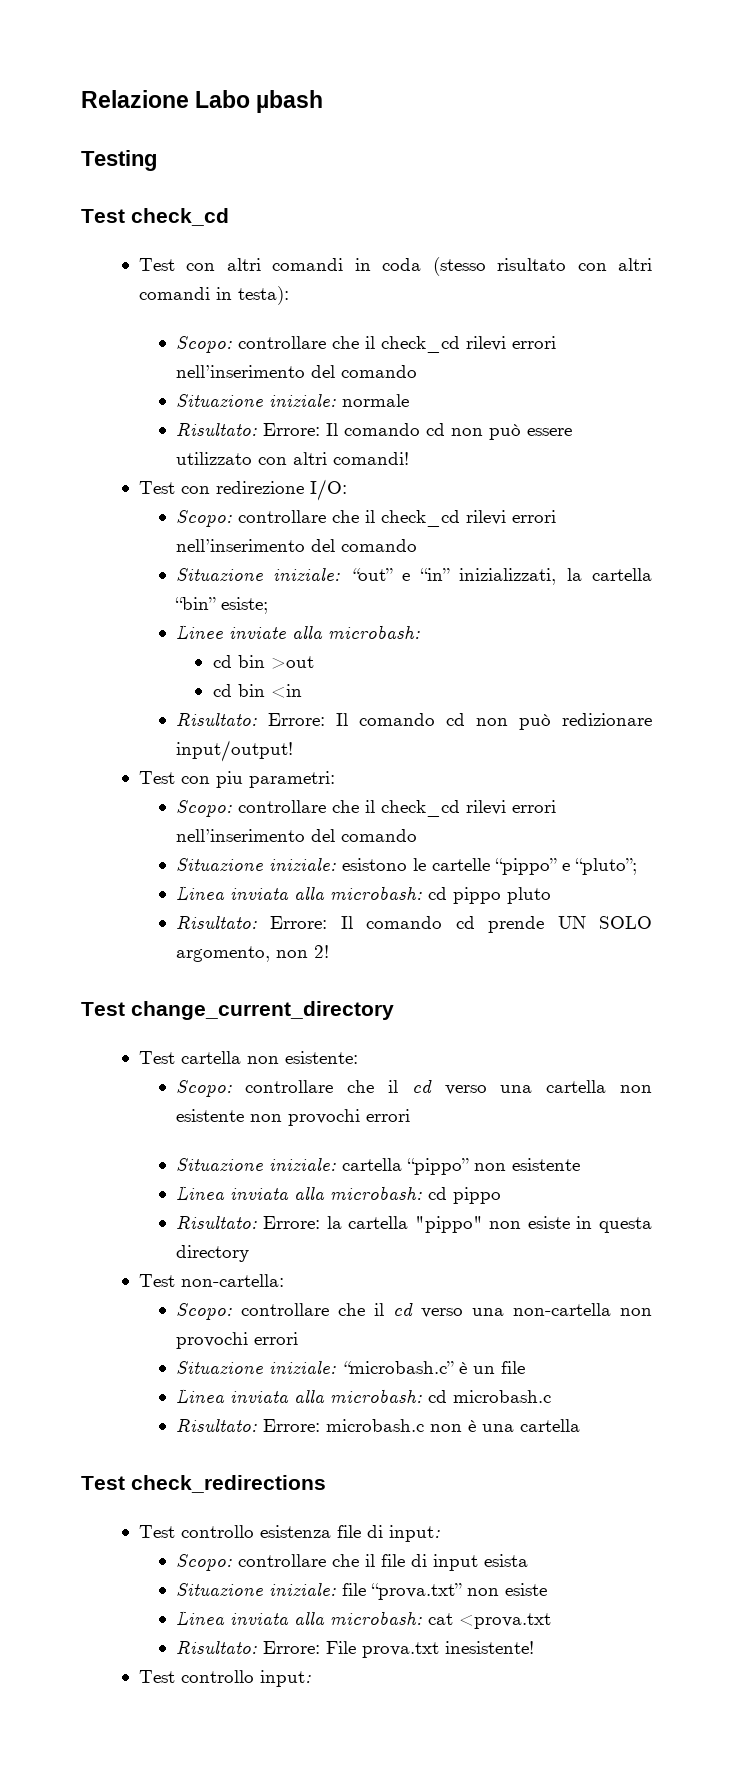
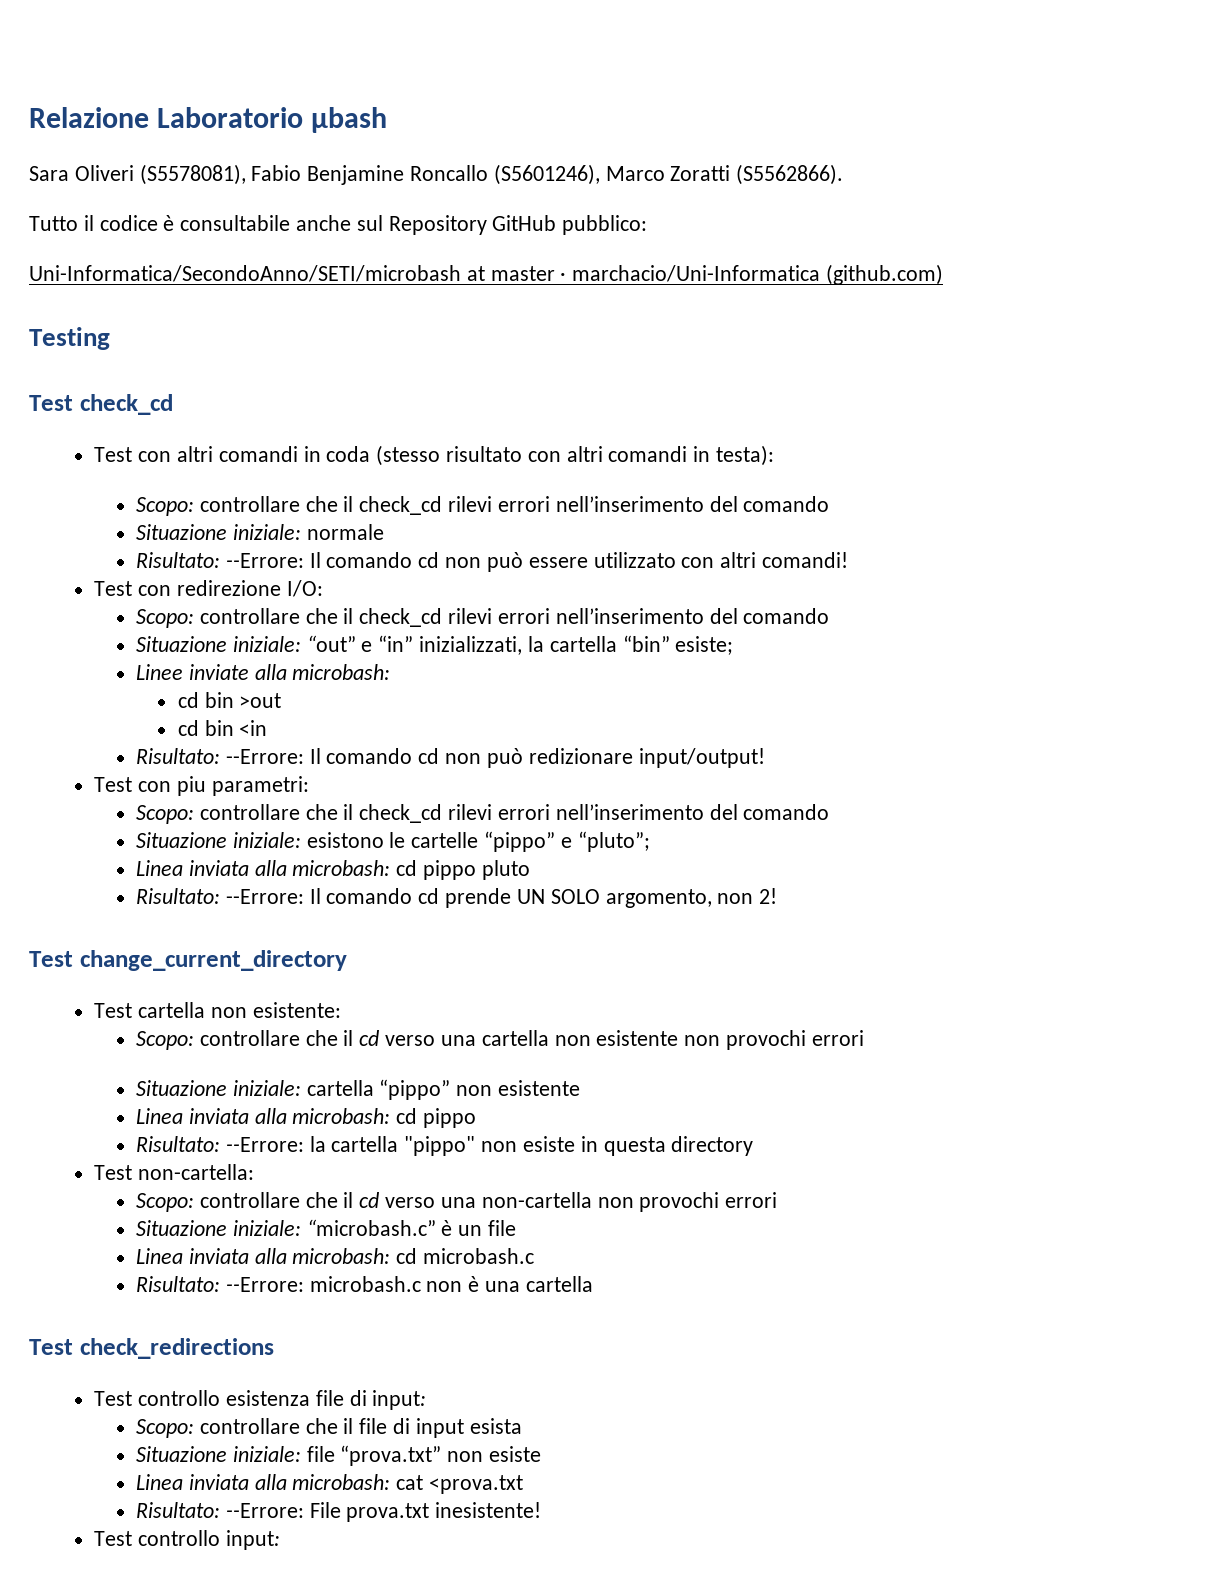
- Relazione Labo µbash
+ Relazione Laboratorio µbash
+ Sara Oliveri (S5578081), Fabio Benjamine Roncallo (S5601246), Marco Zoratti (S5562866).
+ Tutto il codice è consultabile anche sul Repository GitHub pubblico:
+ Uni-Informatica/SecondoAnno/SETI/microbash at master · marchacio/Uni-Informatica (github.com)
- Risultato: Errore: Il comando cd non può essere utilizzato con altri comandi!
+ Risultato: --Errore: Il comando cd non può essere utilizzato con altri comandi!
- Risultato: Errore: Il comando cd non può redizionare input/output!
+ Risultato: --Errore: Il comando cd non può redizionare input/output!
- Risultato: Errore: Il comando cd prende UN SOLO argomento, non 2!
+ Risultato: --Errore: Il comando cd prende UN SOLO argomento, non 2!
- Risultato: Errore: la cartella "pippo" non esiste in questa directory
+ Risultato: --Errore: la cartella "pippo" non esiste in questa directory
- Risultato: Errore: microbash.c non è una cartella
+ Risultato: --Errore: microbash.c non è una cartella
- Risultato: Errore: File prova.txt inesistente!
+ Risultato: --Errore: File prova.txt inesistente!

